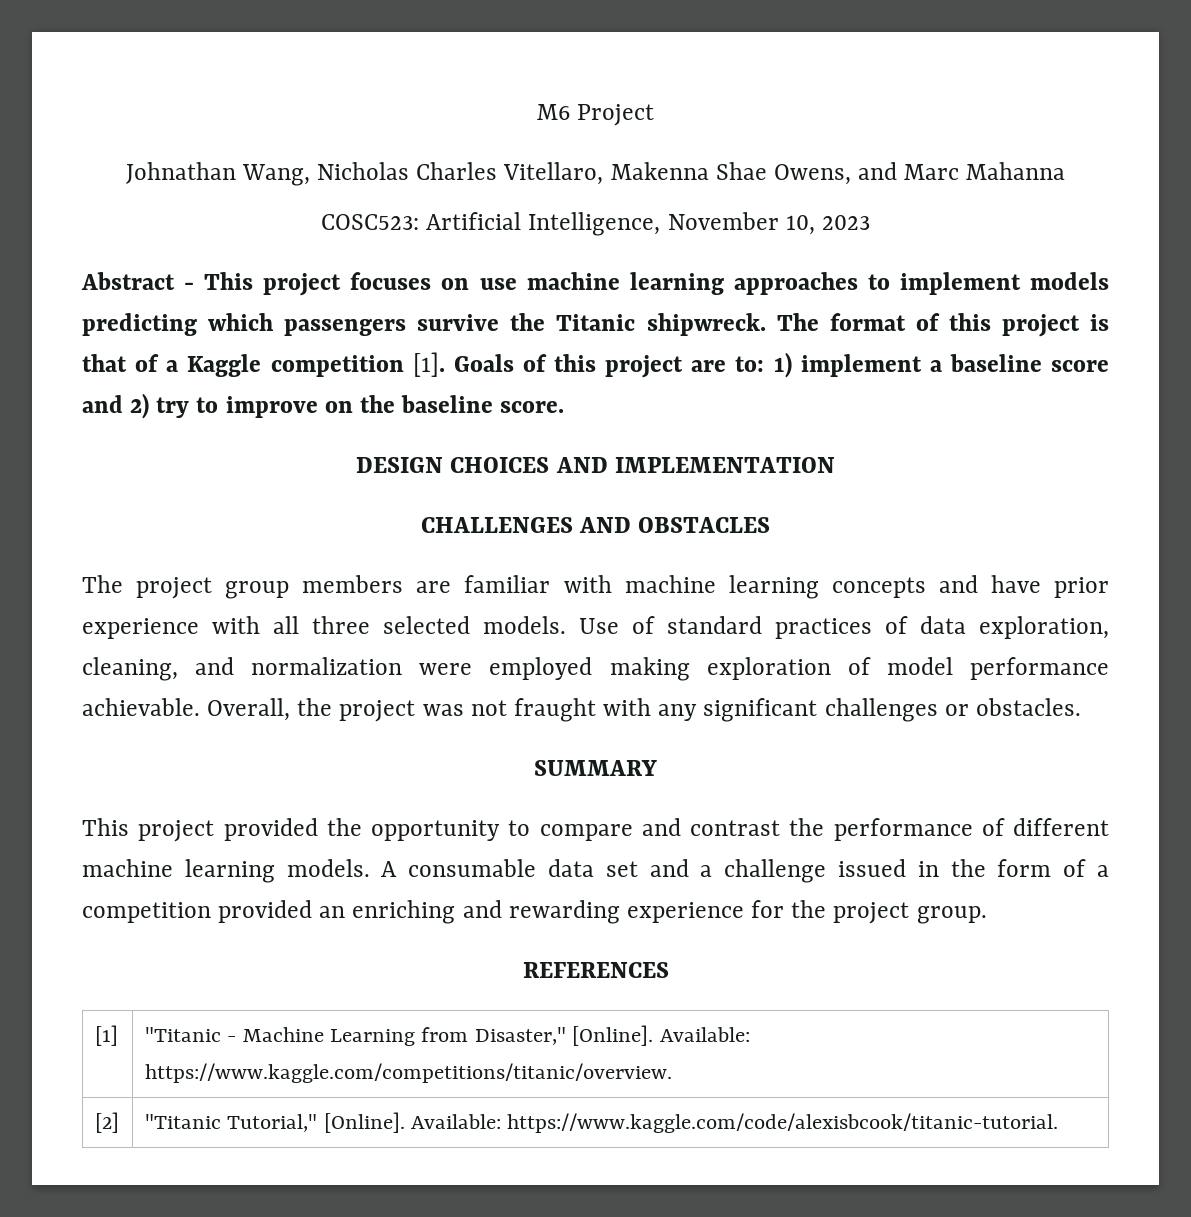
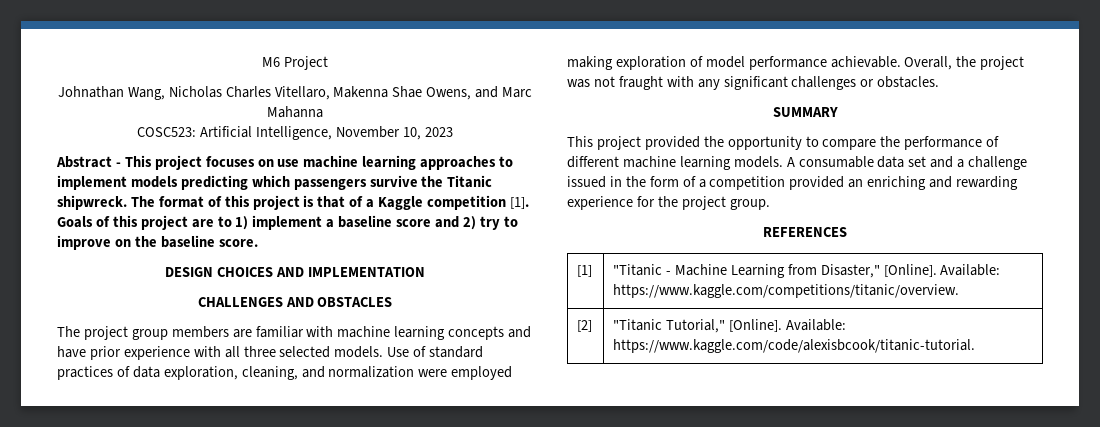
- Goals of this project are to: 1) implement a baseline score and 2) try to improve on the baseline score.
+ Goals of this project are to 1) implement a baseline score and 2) try to improve on the baseline score.
- This project provided the opportunity to compare and contrast the performance of different machine learning models.
+ This project provided the opportunity to compare the performance of different machine learning models.

